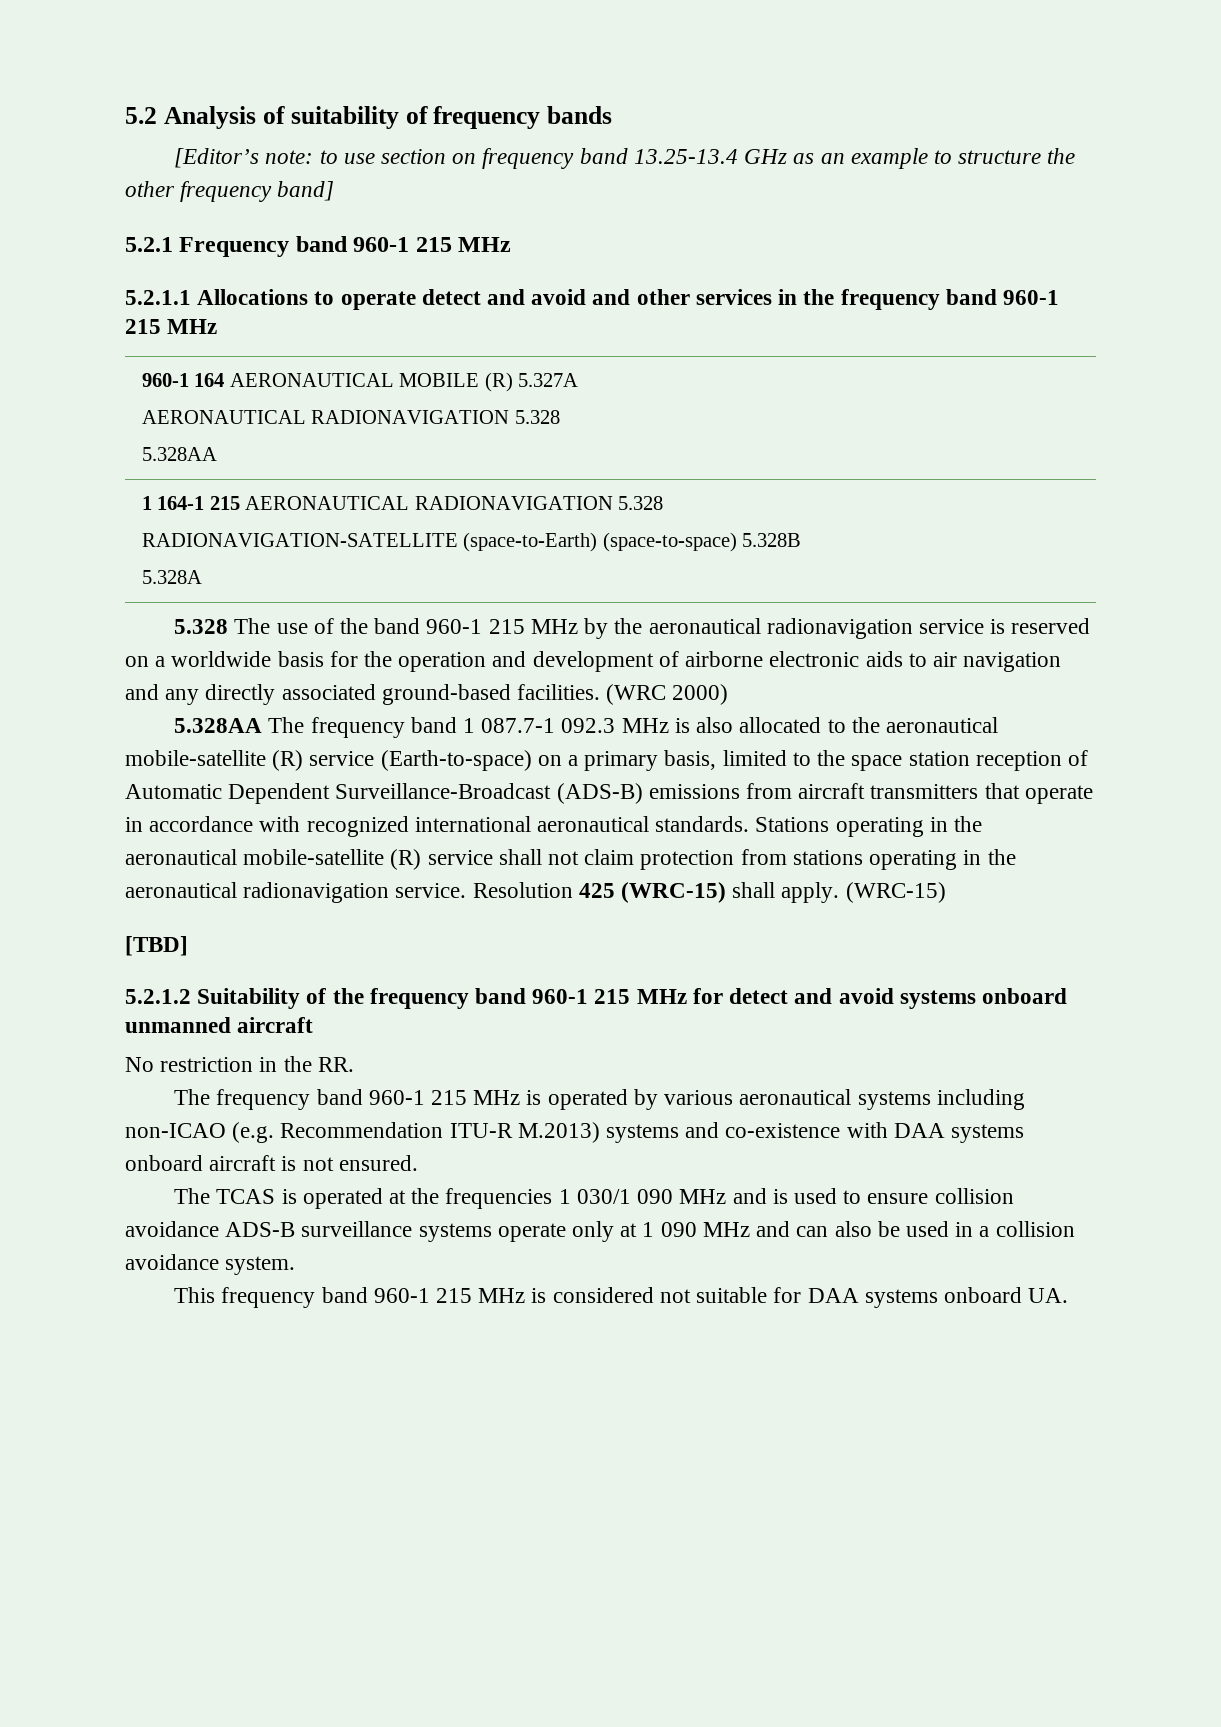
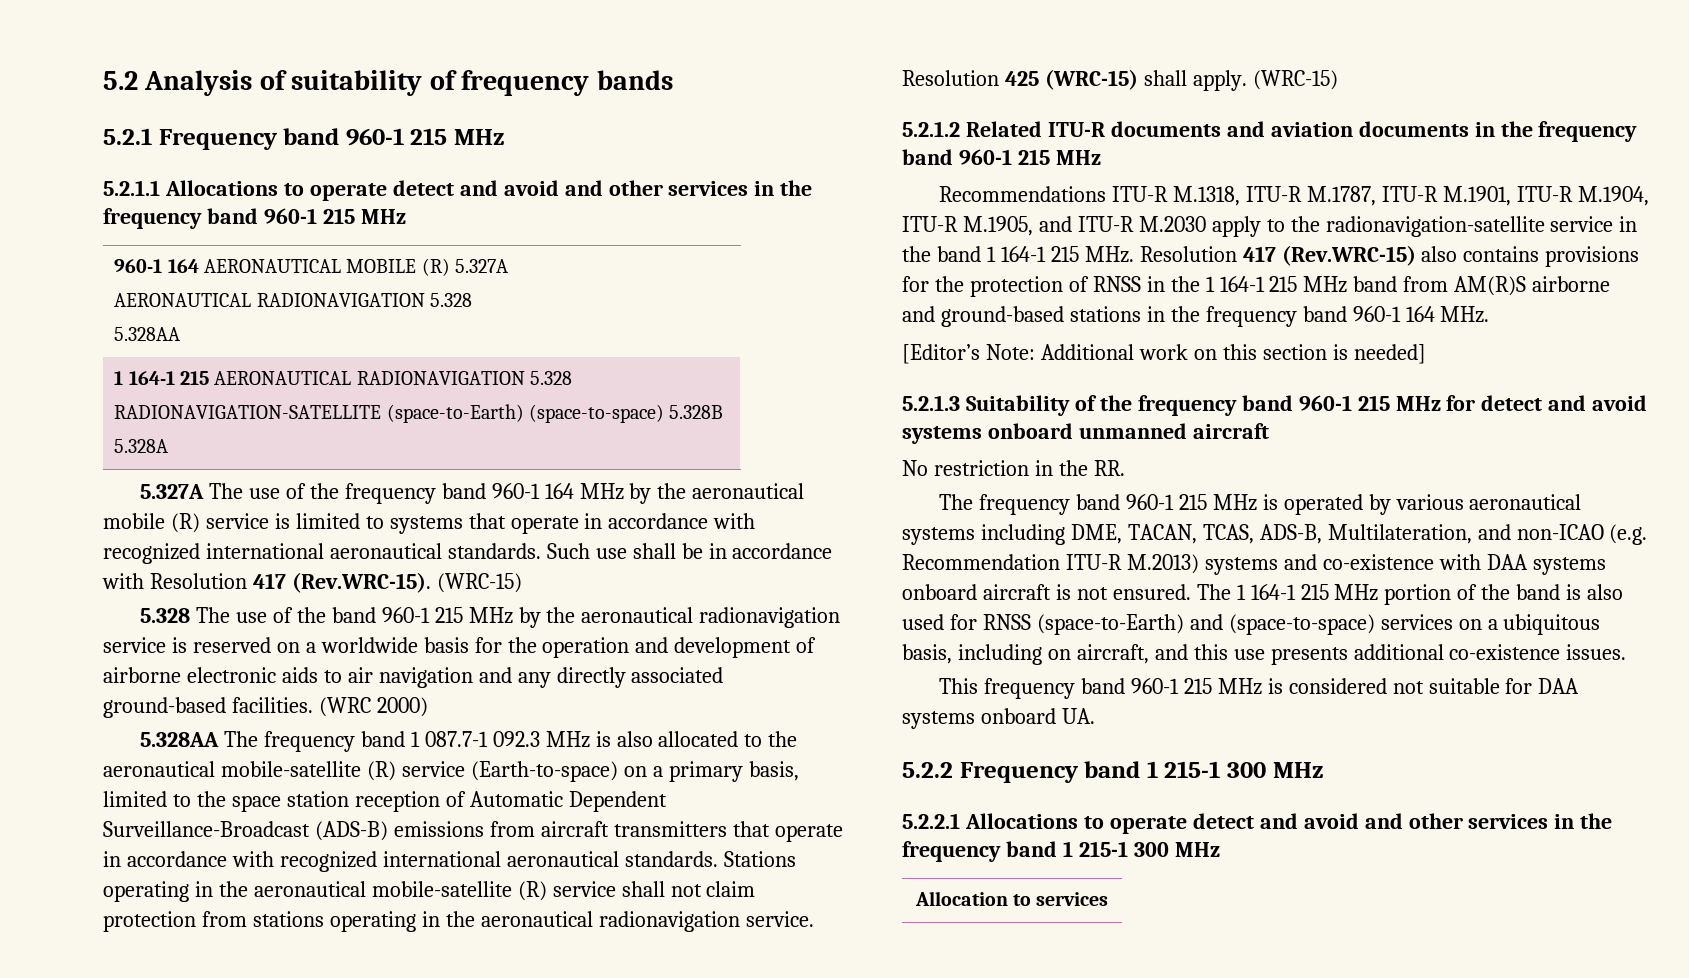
- [Editor’s note: to use section on frequency band 13.25-13.4 GHz as an example to structure the other frequency band]
+ 5.327A The use of the frequency band 960-1 164 MHz by the aeronautical mobile (R) service is limited to systems that operate in accordance with recognized international aeronautical standards. Such use shall be in accordance with Resolution 417 (Rev.WRC-15). (WRC-15)
- [TBD]
- 5.2.1.2 Suitability of the frequency band 960-1 215 MHz for detect and avoid systems onboard unmanned aircraft
+ 5.2.1.2 Related ITU-R documents and aviation documents in the frequency band 960-1 215 MHz
+ Recommendations ITU-R M.1318, ITU-R M.1787, ITU-R M.1901, ITU-R M.1904, ITU-R M.1905, and ITU-R M.2030 apply to the radionavigation-satellite service in the band 1 164-1 215 MHz. Resolution 417 (Rev.WRC-15) also contains provisions for the protection of RNSS in the 1 164-1 215 MHz band from AM(R)S airborne and ground-based stations in the frequency band 960-1 164 MHz.
+ [Editor’s Note: Additional work on this section is needed]
+ 5.2.1.3 Suitability of the frequency band 960-1 215 MHz for detect and avoid systems onboard unmanned aircraft
- The frequency band 960-1 215 MHz is operated by various aeronautical systems including non-ICAO (e.g. Recommendation ITU-R M.2013) systems and co-existence with DAA systems onboard aircraft is not ensured.
- The TCAS is operated at the frequencies 1 030/1 090 MHz and is used to ensure collision avoidance ADS-B surveillance systems operate only at 1 090 MHz and can also be used in a collision avoidance system.
+ The frequency band 960-1 215 MHz is operated by various aeronautical systems including DME, TACAN, TCAS, ADS-B, Multilateration, and non-ICAO (e.g. Recommendation ITU-R M.2013) systems and co-existence with DAA systems onboard aircraft is not ensured. The 1 164-1 215 MHz portion of the band is also used for RNSS (space-to-Earth) and (space-to-space) services on a ubiquitous basis, including on aircraft, and this use presents additional co-existence issues.
+ 5.2.2 Frequency band 1 215-1 300 MHz
+ 5.2.2.1 Allocations to operate detect and avoid and other services in the frequency band 1 215-1 300 MHz
+ Allocation to services

